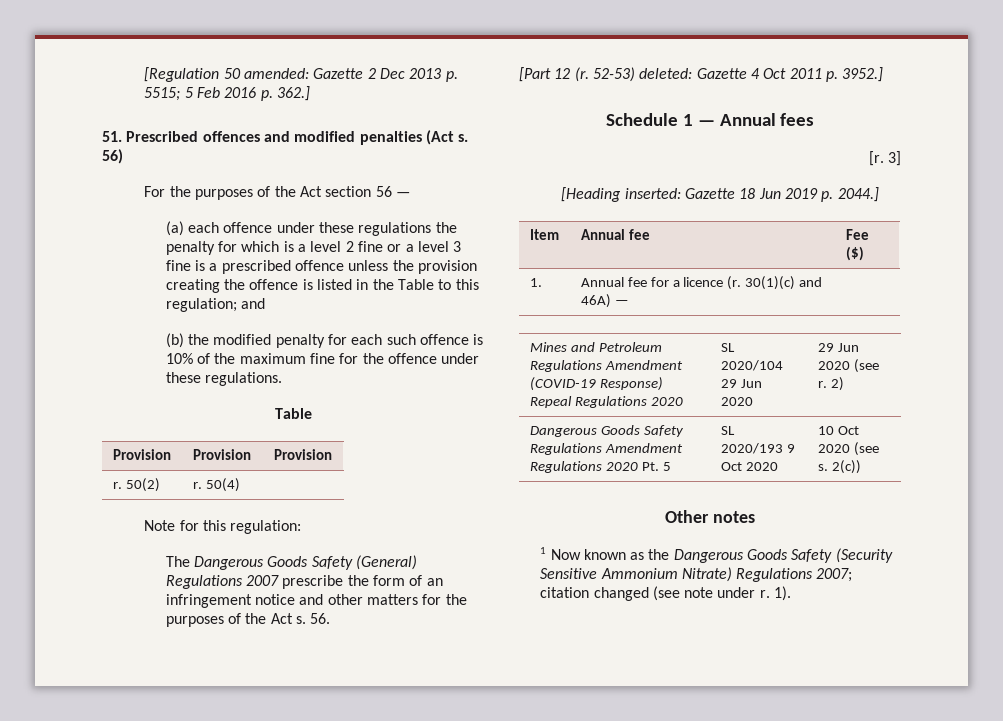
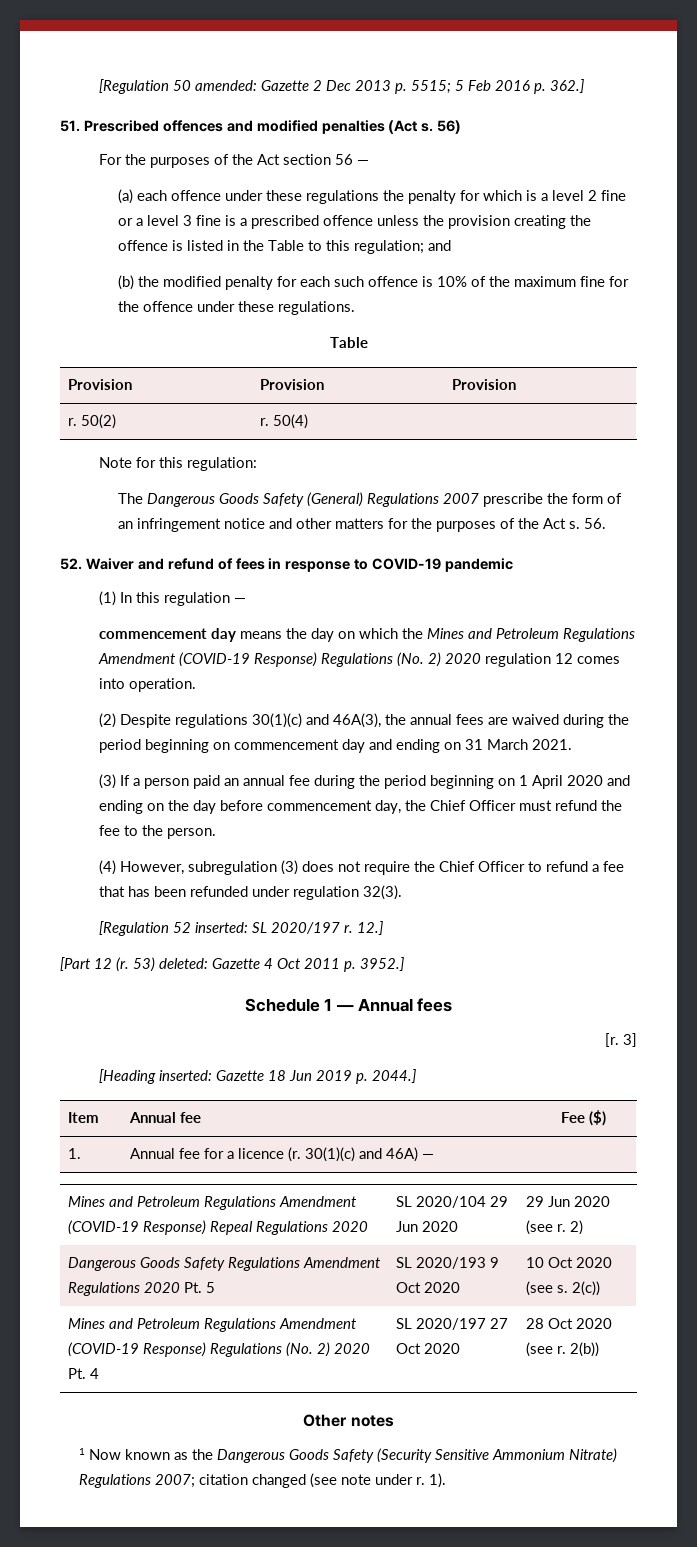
+ 52. Waiver and refund of fees in response to COVID-19 pandemic
+ (1) In this regulation —
+ commencement day means the day on which the Mines and Petroleum Regulations Amendment (COVID-19 Response) Regulations (No. 2) 2020 regulation 12 comes into operation.
+ (2) Despite regulations 30(1)(c) and 46A(3), the annual fees are waived during the period beginning on commencement day and ending on 31 March 2021.
+ (3) If a person paid an annual fee during the period beginning on 1 April 2020 and ending on the day before commencement day, the Chief Officer must refund the fee to the person.
+ (4) However, subregulation (3) does not require the Chief Officer to refund a fee that has been refunded under regulation 32(3).
+ [Regulation 52 inserted: SL 2020/197 r. 12.]
- 52-53) deleted: Gazette 4 Oct 2011 p. 3952.]
+ 53) deleted: Gazette 4 Oct 2011 p. 3952.]
+ Mines and Petroleum Regulations Amendment (COVID-19 Response) Regulations (No. 2) 2020 Pt. 4 | SL 2020/197 27 Oct 2020 | 28 Oct 2020 (see r. 2(b))

